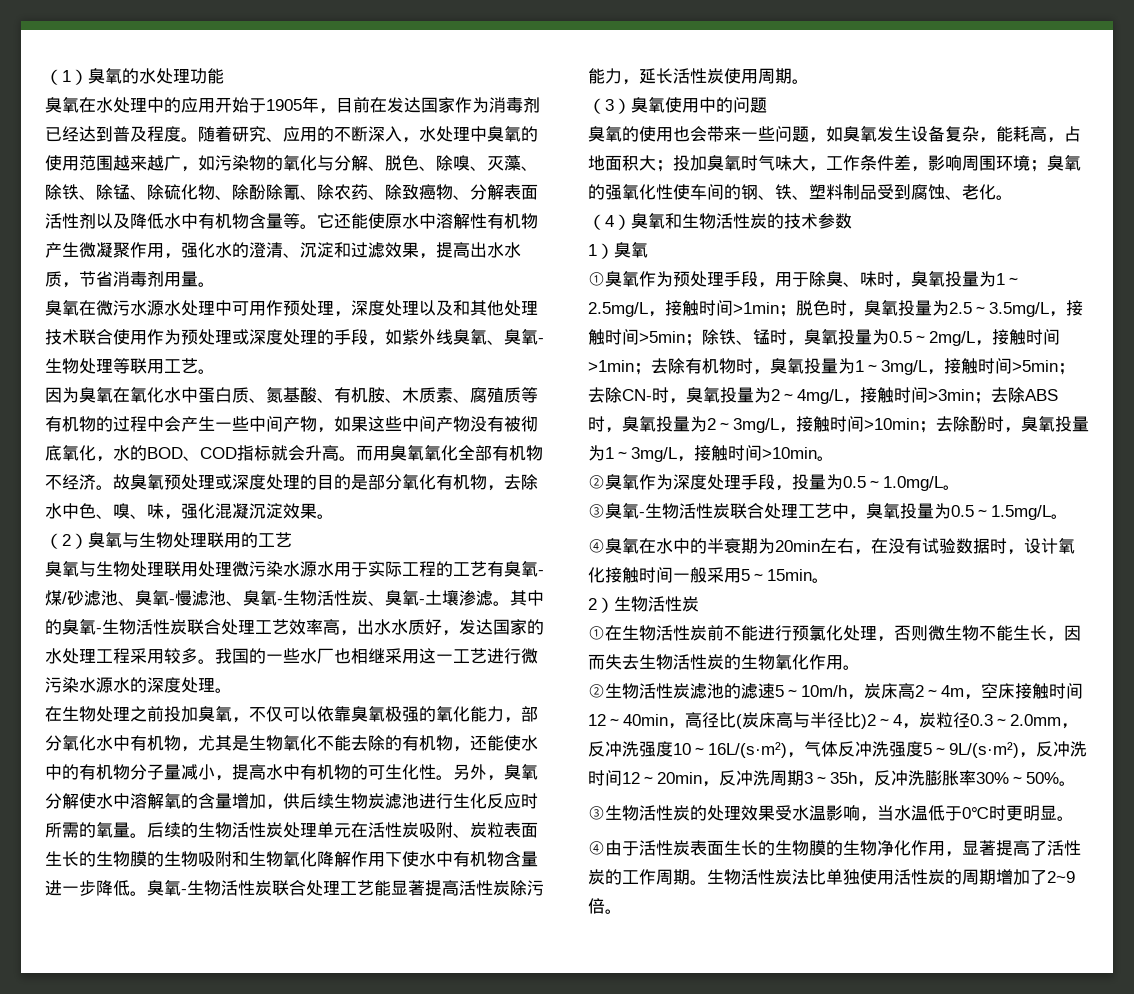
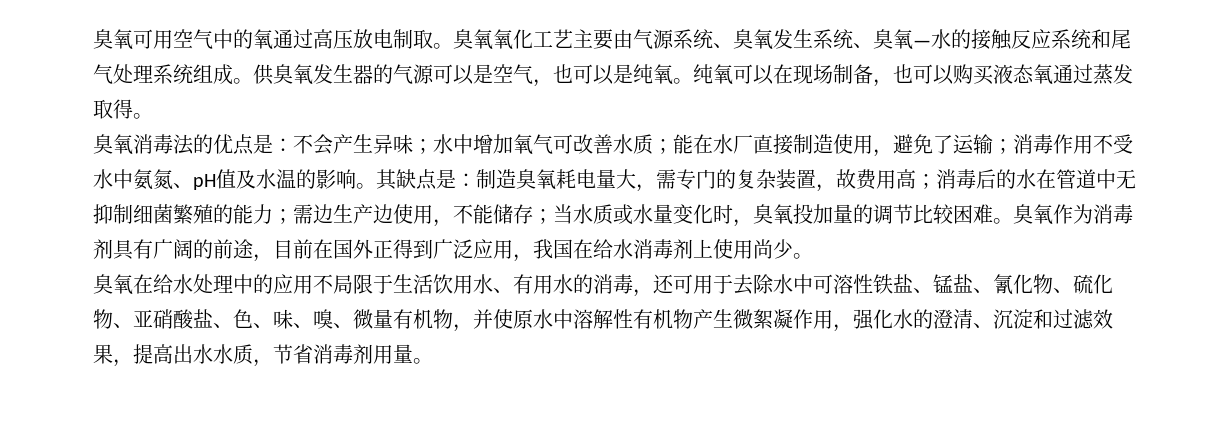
- （1）臭氧的水处理功能
- 臭氧在水处理中的应用开始于1905年，目前在发达国家作为消毒剂已经达到普及程度。随着研究、应用的不断深入，水处理中臭氧的使用范围越来越广，如污染物的氧化与分解、脱色、除嗅、灭藻、除铁、除锰、除硫化物、除酚除氰、除农药、除致癌物、分解表面活性剂以及降低水中有机物含量等。它还能使原水中溶解性有机物产生微凝聚作用，强化水的澄清、沉淀和过滤效果，提高出水水质，节省消毒剂用量。
+ 臭氧可用空气中的氧通过高压放电制取。臭氧氧化工艺主要由气源系统、臭氧发生系统、臭氧—水的接触反应系统和尾气处理系统组成。供臭氧发生器的气源可以是空气，也可以是纯氧。纯氧可以在现场制备，也可以购买液态氧通过蒸发取得。
+ 臭氧消毒法的优点是：不会产生异味；水中增加氧气可改善水质；能在水厂直接制造使用，避免了运输；消毒作用不受水中氨氮、pH值及水温的影响。其缺点是：制造臭氧耗电量大，需专门的复杂装置，故费用高；消毒后的水在管道中无抑制细菌繁殖的能力；需边生产边使用，不能储存；当水质或水量变化时，臭氧投加量的调节比较困难。臭氧作为消毒剂具有广阔的前途，目前在国外正得到广泛应用，我国在给水消毒剂上使用尚少。
+ 臭氧在给水处理中的应用不局限于生活饮用水、有用水的消毒，还可用于去除水中可溶性铁盐、锰盐、氰化物、硫化物、亚硝酸盐、色、味、嗅、微量有机物，并使原水中溶解性有机物产生微絮凝作用，强化水的澄清、沉淀和过滤效果，提高出水水质，节省消毒剂用量。
- 臭氧在微污水源水处理中可用作预处理，深度处理以及和其他处理技术联合使用作为预处理或深度处理的手段，如紫外线臭氧、臭氧-生物处理等联用工艺。
- 因为臭氧在氧化水中蛋白质、氮基酸、有机胺、木质素、腐殖质等有机物的过程中会产生一些中间产物，如果这些中间产物没有被彻底氧化，水的BOD、COD指标就会升高。而用臭氧氧化全部有机物不经济。故臭氧预处理或深度处理的目的是部分氧化有机物，去除水中色、嗅、味，强化混凝沉淀效果。
- （2）臭氧与生物处理联用的工艺
- 臭氧与生物处理联用处理微污染水源水用于实际工程的工艺有臭氧-煤/砂滤池、臭氧-慢滤池、臭氧-生物活性炭、臭氧-土壤渗滤。其中的臭氧-生物活性炭联合处理工艺效率高，出水水质好，发达国家的水处理工程采用较多。我国的一些水厂也相继采用这一工艺进行微污染水源水的深度处理。
- 在生物处理之前投加臭氧，不仅可以依靠臭氧极强的氧化能力，部分氧化水中有机物，尤其是生物氧化不能去除的有机物，还能使水中的有机物分子量减小，提高水中有机物的可生化性。另外，臭氧分解使水中溶解氧的含量增加，供后续生物炭滤池进行生化反应时所需的氧量。后续的生物活性炭处理单元在活性炭吸附、炭粒表面生长的生物膜的生物吸附和生物氧化降解作用下使水中有机物含量进一步降低。臭氧-生物活性炭联合处理工艺能显著提高活性炭除污能力，延长活性炭使用周期。
- （3）臭氧使用中的问题
- 臭氧的使用也会带来一些问题，如臭氧发生设备复杂，能耗高，占地面积大；投加臭氧时气味大，工作条件差，影响周围环境；臭氧的强氧化性使车间的钢、铁、塑料制品受到腐蚀、老化。
- （4）臭氧和生物活性炭的技术参数
- 1）臭氧
- ①臭氧作为预处理手段，用于除臭、味时，臭氧投量为1～2.5mg/L，接触时间>1min；脱色时，臭氧投量为2.5～3.5mg/L，接触时间>5min；除铁、锰时，臭氧投量为0.5～2mg/L，接触时间>1min；去除有机物时，臭氧投量为1～3mg/L，接触时间>5min；去除CN-时，臭氧投量为2～4mg/L，接触时间>3min；去除ABS时，臭氧投量为2～3mg/L，接触时间>10min；去除酚时，臭氧投量为1～3mg/L，接触时间>10min。
- ②臭氧作为深度处理手段，投量为0.5～1.0mg/L。
- ③臭氧-生物活性炭联合处理工艺中，臭氧投量为0.5～1.5mg/L。
- ④臭氧在水中的半衰期为20min左右，在没有试验数据时，设计氧化接触时间一般采用5～15min。
- 2）生物活性炭
- ①在生物活性炭前不能进行预氯化处理，否则微生物不能生长，因而失去生物活性炭的生物氧化作用。
- ②生物活性炭滤池的滤速5～10m/h，炭床高2～4m，空床接触时间12～40min，高径比(炭床高与半径比)2～4，炭粒径0.3～2.0mm，反冲洗强度10～16L/(s·m²)，气体反冲洗强度5～9L/(s·m²)，反冲洗时间12～20min，反冲洗周期3～35h，反冲洗膨胀率30%～50%。
- ③生物活性炭的处理效果受水温影响，当水温低于0℃时更明显。
- ④由于活性炭表面生长的生物膜的生物净化作用，显著提高了活性炭的工作周期。生物活性炭法比单独使用活性炭的周期增加了2~9倍。

